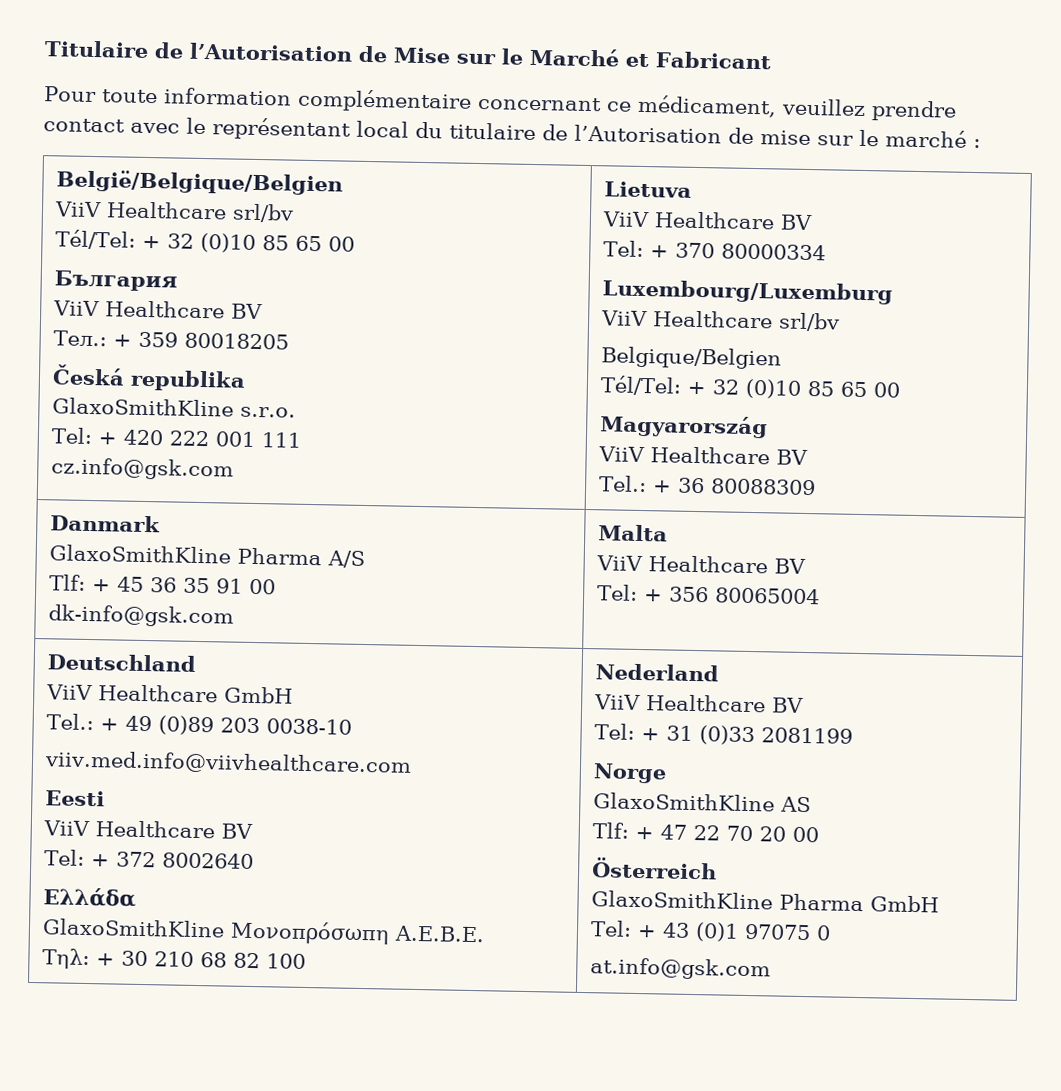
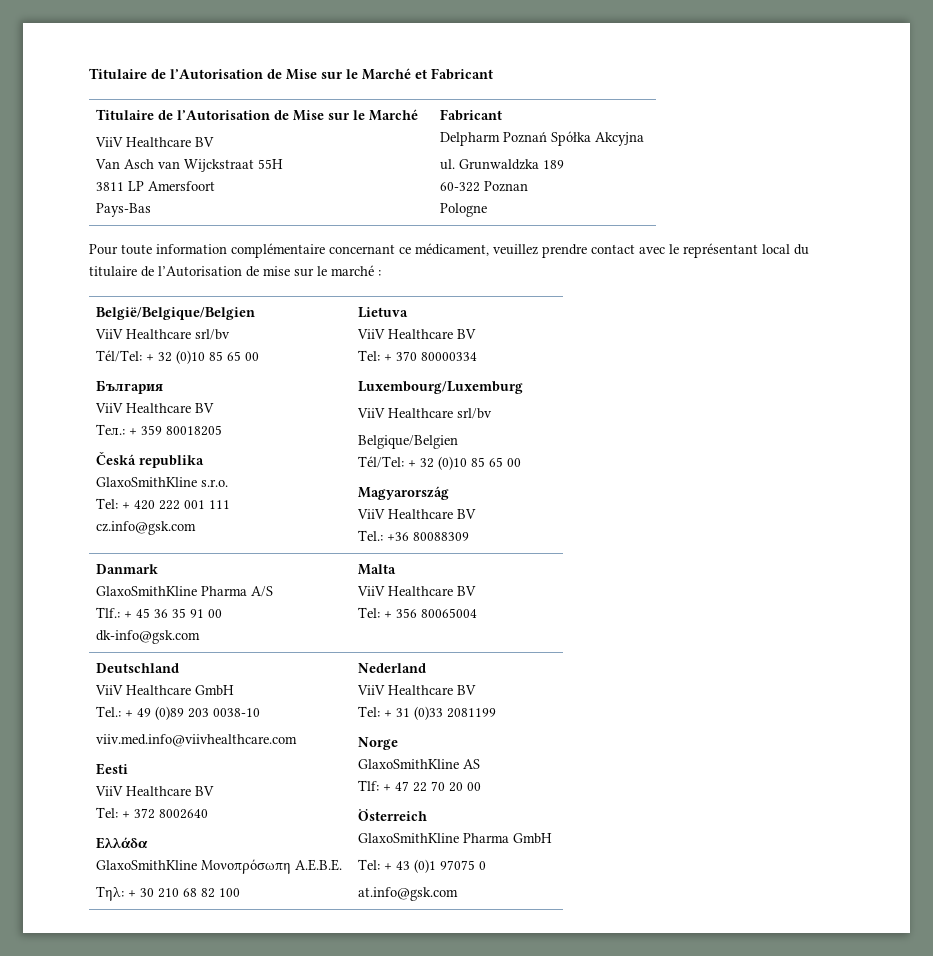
  Titulaire de l’Autorisation de Mise sur le Marché et Fabricant
+ Titulaire de l’Autorisation de Mise sur le Marché
+ ViiV Healthcare BV
+ Van Asch van Wijckstraat 55H
+ 3811 LP Amersfoort
+ Pays-Bas | Fabricant
+ Delpharm Poznań Spółka Akcyjna
+ ul. Grunwaldzka 189
+ 60-322 Poznan
+ Pologne
- Tel.: + 36 80088309
+ Tel.: +36 80088309
  Danmark
  GlaxoSmithKline Pharma A/S
- Tlf: + 45 36 35 91 00
+ Tlf.: + 45 36 35 91 00

